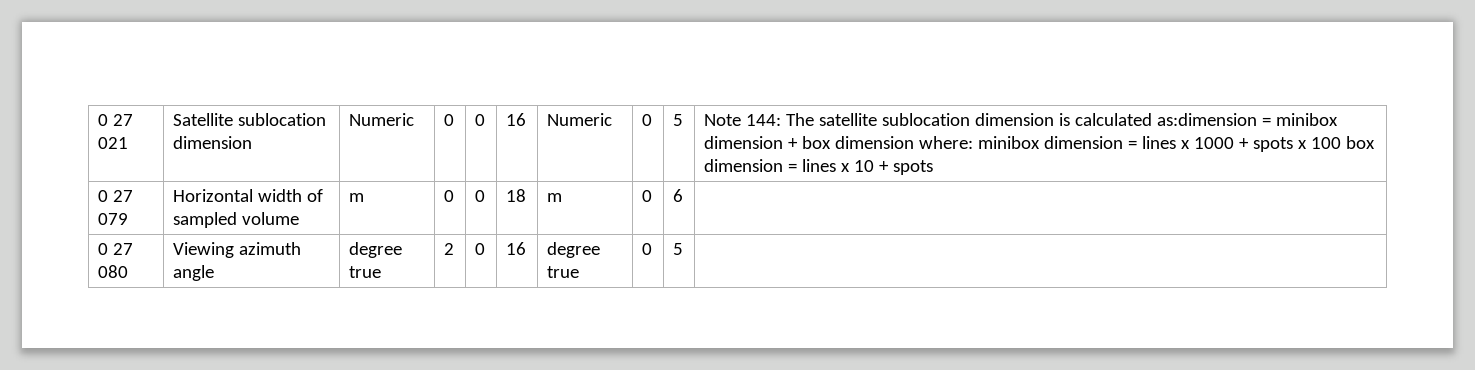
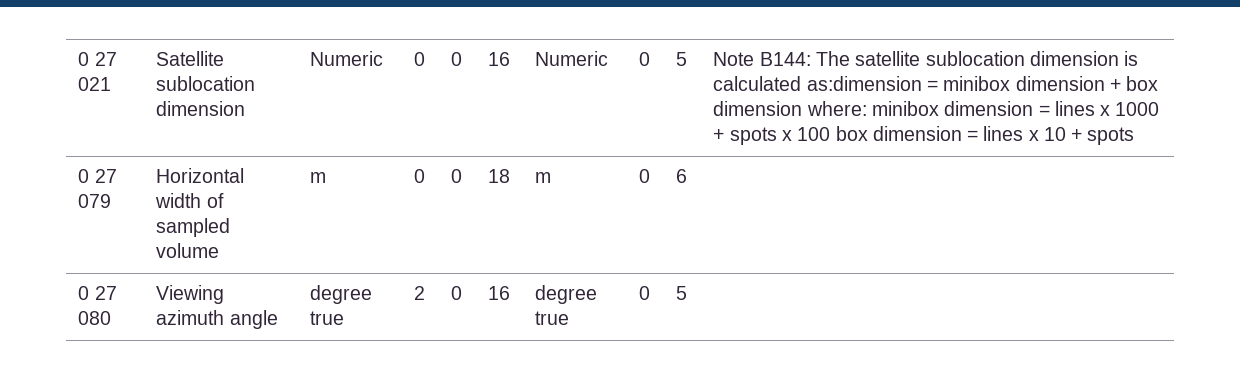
- Note 144: The satellite sublocation dimension is calculated as:dimension = minibox dimension + box dimension where: minibox dimension = lines x 1000 + spots x 100 box dimension = lines x 10 + spots
+ Note B144: The satellite sublocation dimension is calculated as:dimension = minibox dimension + box dimension where: minibox dimension = lines x 1000 + spots x 100 box dimension = lines x 10 + spots

